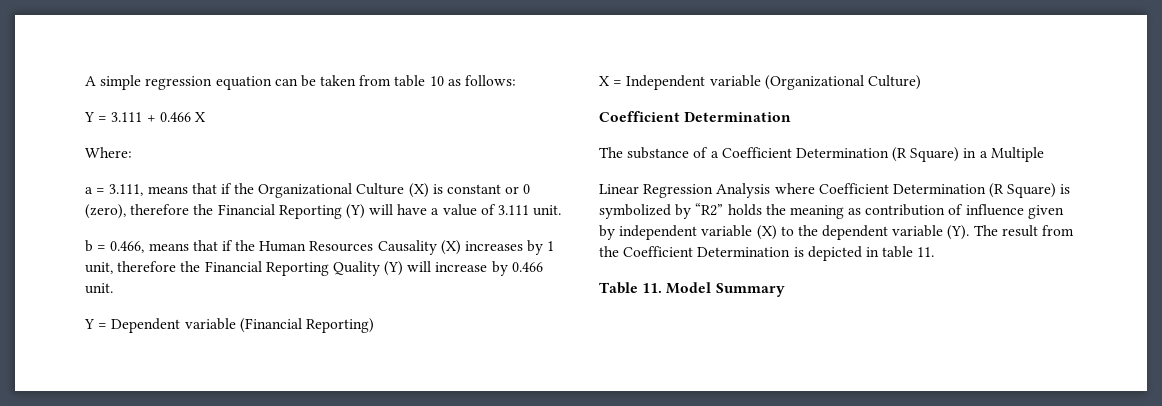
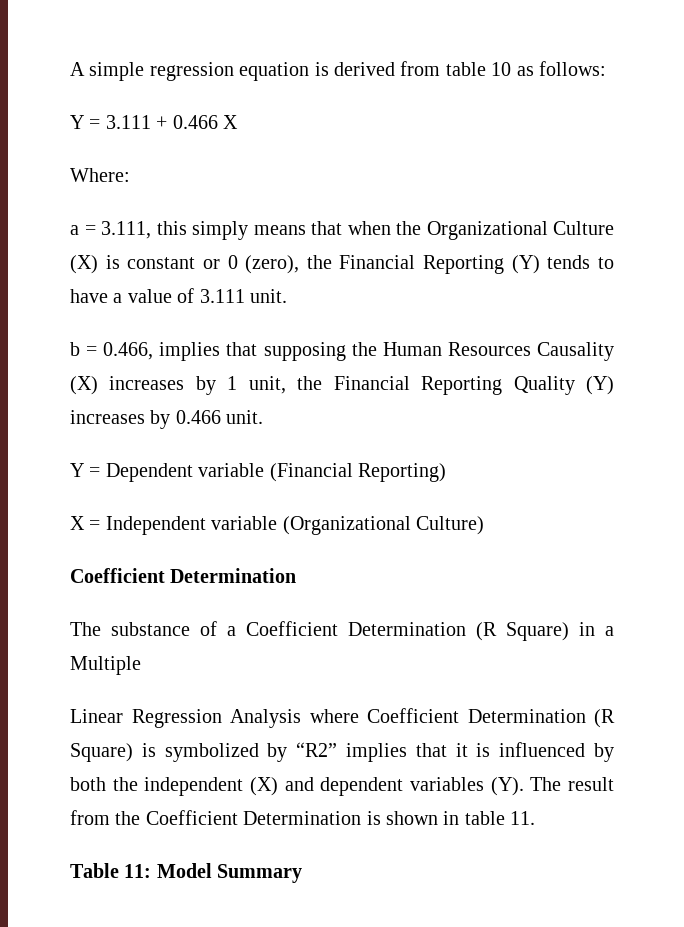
- A simple regression equation can be taken from table 10 as follows:
+ A simple regression equation is derived from table 10 as follows:
- a = 3.111, means that if the Organizational Culture (X) is constant or 0 (zero), therefore the Financial Reporting (Y) will have a value of 3.111 unit.
+ a = 3.111, this simply means that when the Organizational Culture (X) is constant or 0 (zero), the Financial Reporting (Y) tends to have a value of 3.111 unit.
- b = 0.466, means that if the Human Resources Causality (X) increases by 1 unit, therefore the Financial Reporting Quality (Y) will increase by 0.466 unit.
+ b = 0.466, implies that supposing the Human Resources Causality (X) increases by 1 unit, the Financial Reporting Quality (Y) increases by 0.466 unit.
- Linear Regression Analysis where Coefficient Determination (R Square) is symbolized by “R2” holds the meaning as contribution of influence given by independent variable (X) to the dependent variable (Y). The result from the Coefficient Determination is depicted in table 11.
+ Linear Regression Analysis where Coefficient Determination (R Square) is symbolized by “R2” implies that it is influenced by both the independent (X) and dependent variables (Y). The result from the Coefficient Determination is shown in table 11.
- Table 11. Model Summary
+ Table 11: Model Summary

